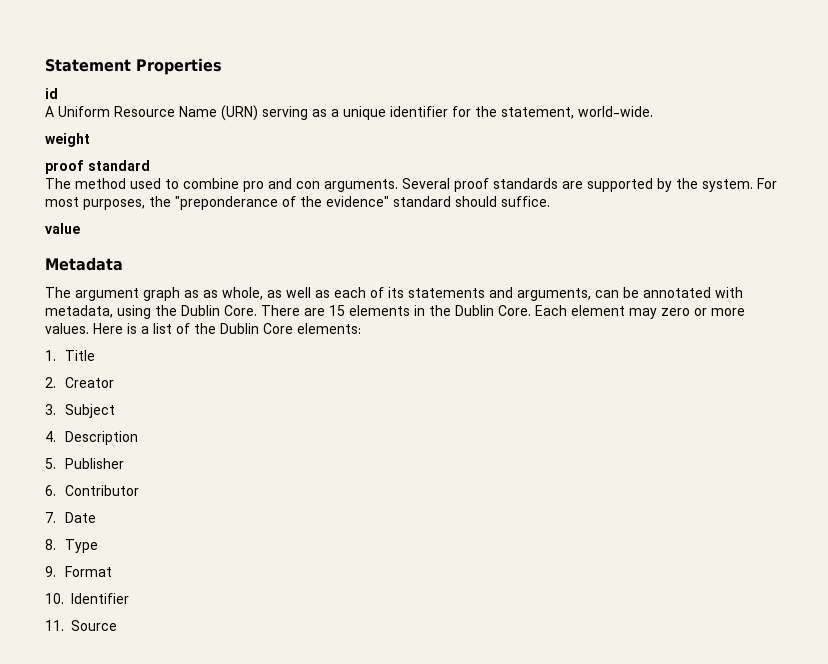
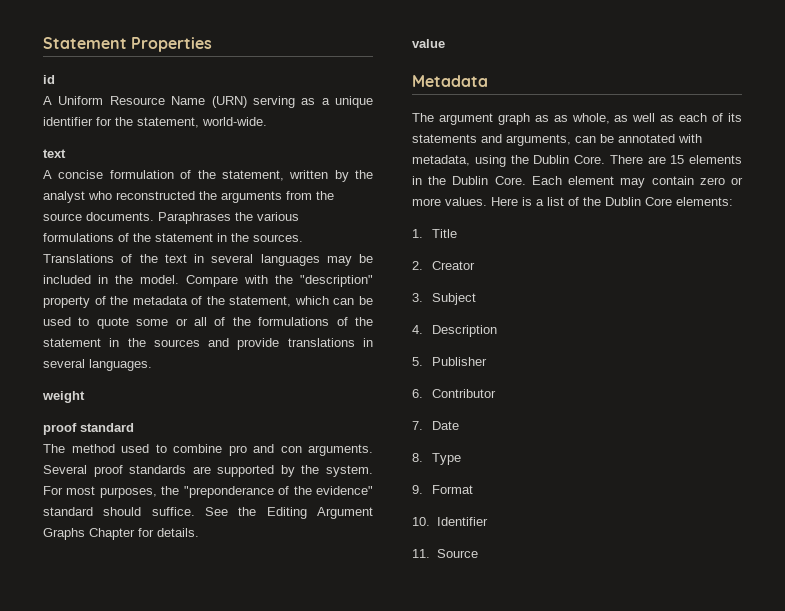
  A Uniform Resource Name (URN) serving as a unique identifier for the statement, world-wide.
+ text
+ A concise formulation of the statement, written by the analyst who reconstructed the arguments from the source documents. Paraphrases the various formulations of the statement in the sources. Translations of the text in several languages may be included in the model. Compare with the "description" property of the metadata of the statement, which can be used to quote some or all of the formulations of the statement in the sources and provide translations in several languages.
+ See the Editing Argument Graphs Chapter for details.
- Each element may zero or more values.
+ Each element may contain zero or more values.

